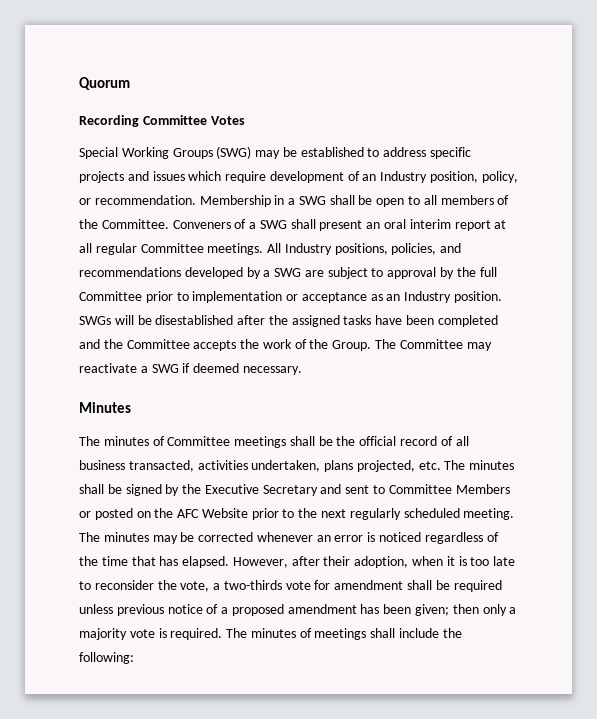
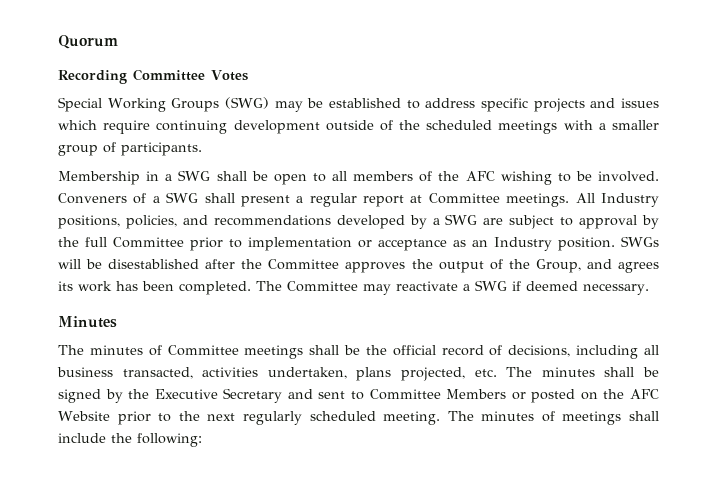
- Special Working Groups (SWG) may be established to address specific projects and issues which require development of an Industry position, policy, or recommendation. Membership in a SWG shall be open to all members of the Committee.
+ Special Working Groups (SWG) may be established to address specific projects and issues which require continuing development outside of the scheduled meetings with a smaller group of participants.
+ Membership in a SWG shall be open to all members of the AFC wishing to be involved.
- Conveners of a SWG shall present an oral interim report at all regular Committee meetings.
+ Conveners of a SWG shall present a regular report at Committee meetings.
- SWGs will be disestablished after the assigned tasks have been completed and the Committee accepts the work of the Group.
+ SWGs will be disestablished after the Committee approves the output of the Group, and agrees its work has been completed.
- The minutes of Committee meetings shall be the official record of all business transacted, activities undertaken, plans projected, etc. The minutes shall be signed by the Executive Secretary and sent to Committee Members or posted on the AFC Website prior to the next regularly scheduled meeting.
+ The minutes of Committee meetings shall be the official record of decisions, including all business transacted, activities undertaken, plans projected, etc. The minutes shall be signed by the Executive Secretary and sent to Committee Members or posted on the AFC Website prior to the next regularly scheduled meeting.
- The minutes may be corrected whenever an error is noticed regardless of the time that has elapsed. However, after their adoption, when it is too late to reconsider the vote, a two-thirds vote for amendment shall be required unless previous notice of a proposed amendment has been given; then only a majority vote is required. The minutes of meetings shall include the following:
+ The minutes of meetings shall include the following:

